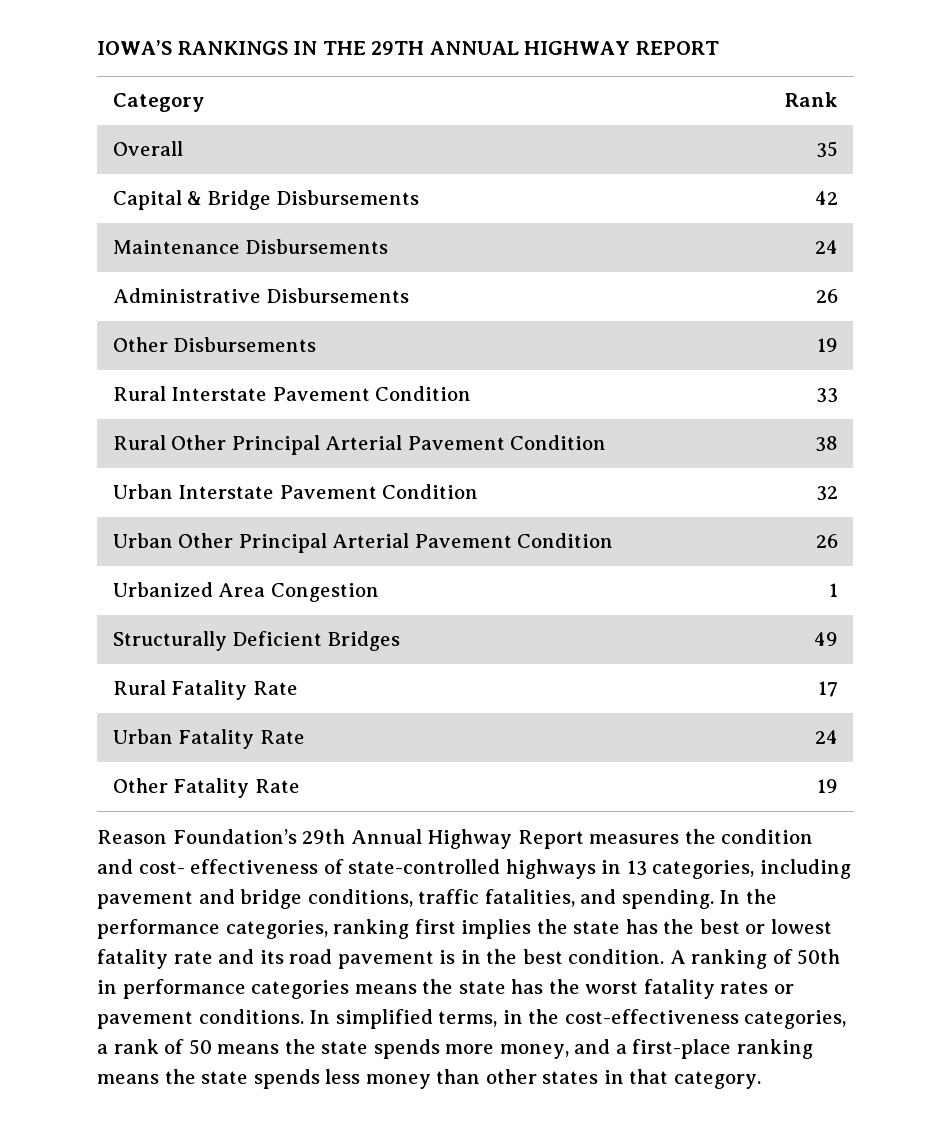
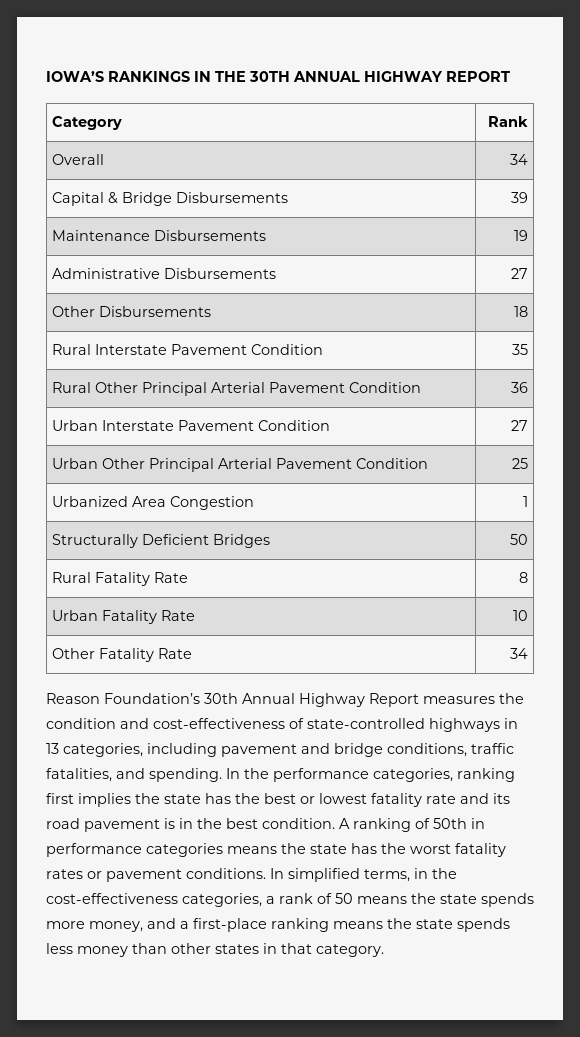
- IOWA’S RANKINGS IN THE 29TH ANNUAL HIGHWAY REPORT
+ IOWA’S RANKINGS IN THE 30TH ANNUAL HIGHWAY REPORT
- Overall | 35
+ Overall | 34
- Capital & Bridge Disbursements | 42
+ Capital & Bridge Disbursements | 39
- Maintenance Disbursements | 24
+ Maintenance Disbursements | 19
- Administrative Disbursements | 26
+ Administrative Disbursements | 27
- Other Disbursements | 19
+ Other Disbursements | 18
- Rural Interstate Pavement Condition | 33
+ Rural Interstate Pavement Condition | 35
- Rural Other Principal Arterial Pavement Condition | 38
+ Rural Other Principal Arterial Pavement Condition | 36
- Urban Interstate Pavement Condition | 32
+ Urban Interstate Pavement Condition | 27
- Urban Other Principal Arterial Pavement Condition | 26
+ Urban Other Principal Arterial Pavement Condition | 25
- Structurally Deficient Bridges | 49
+ Structurally Deficient Bridges | 50
- Rural Fatality Rate | 17
+ Rural Fatality Rate | 8
- Urban Fatality Rate | 24
+ Urban Fatality Rate | 10
- Other Fatality Rate | 19
+ Other Fatality Rate | 34
- Reason Foundation’s 29th Annual Highway Report measures the condition and cost- effectiveness of state-controlled highways in 13 categories, including pavement and bridge conditions, traffic fatalities, and spending.
+ Reason Foundation’s 30th Annual Highway Report measures the condition and cost-effectiveness of state-controlled highways in 13 categories, including pavement and bridge conditions, traffic fatalities, and spending.

